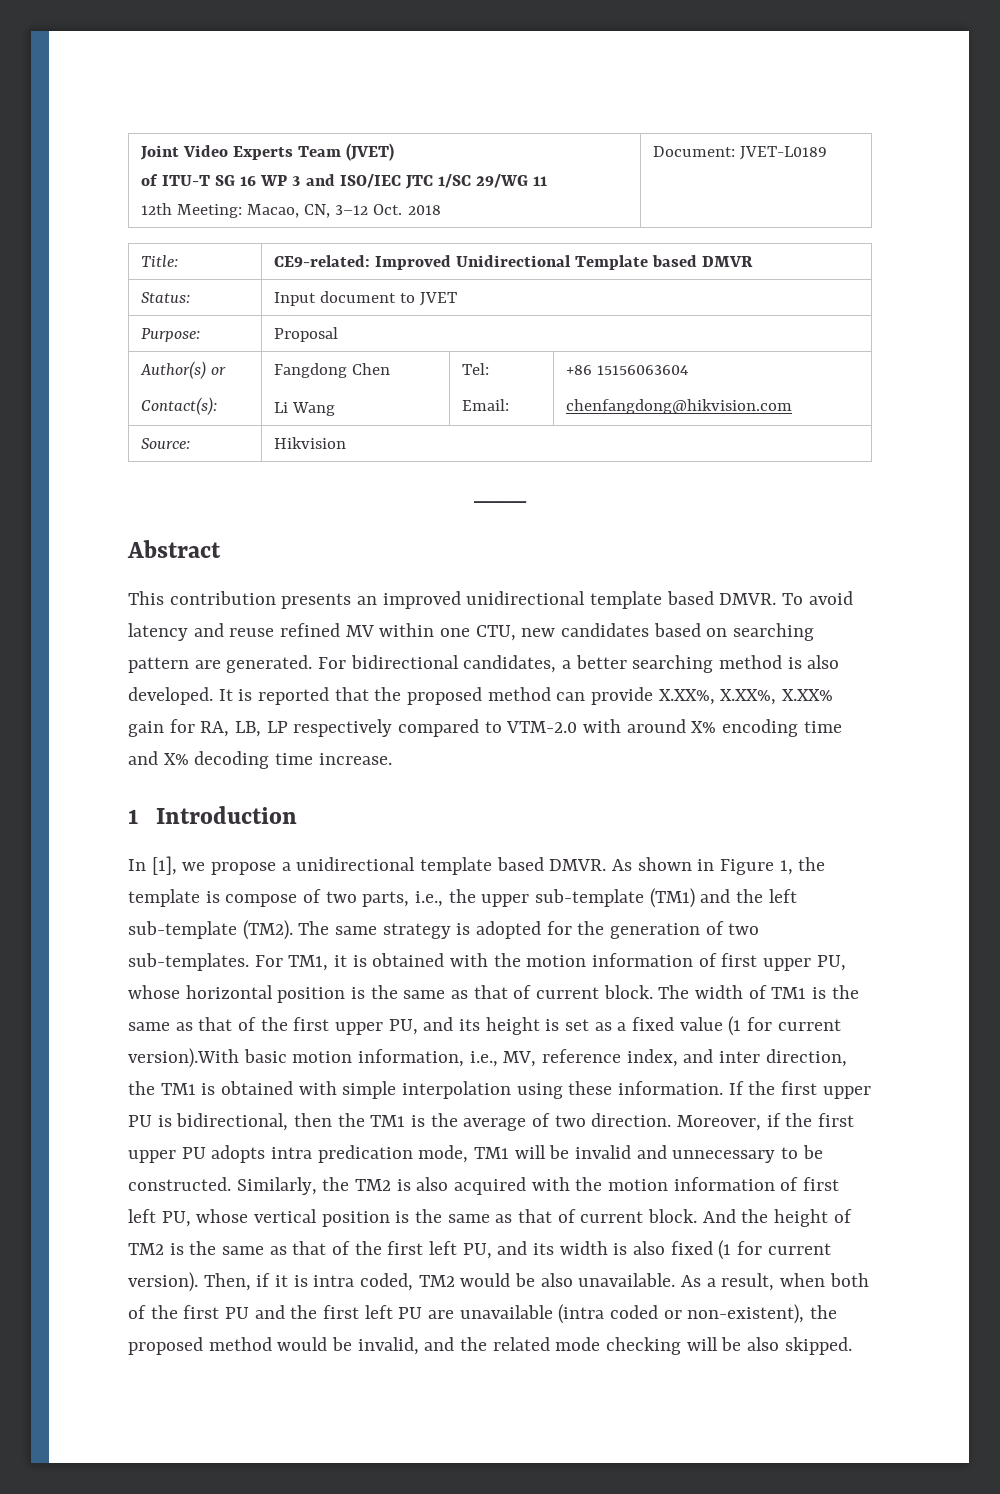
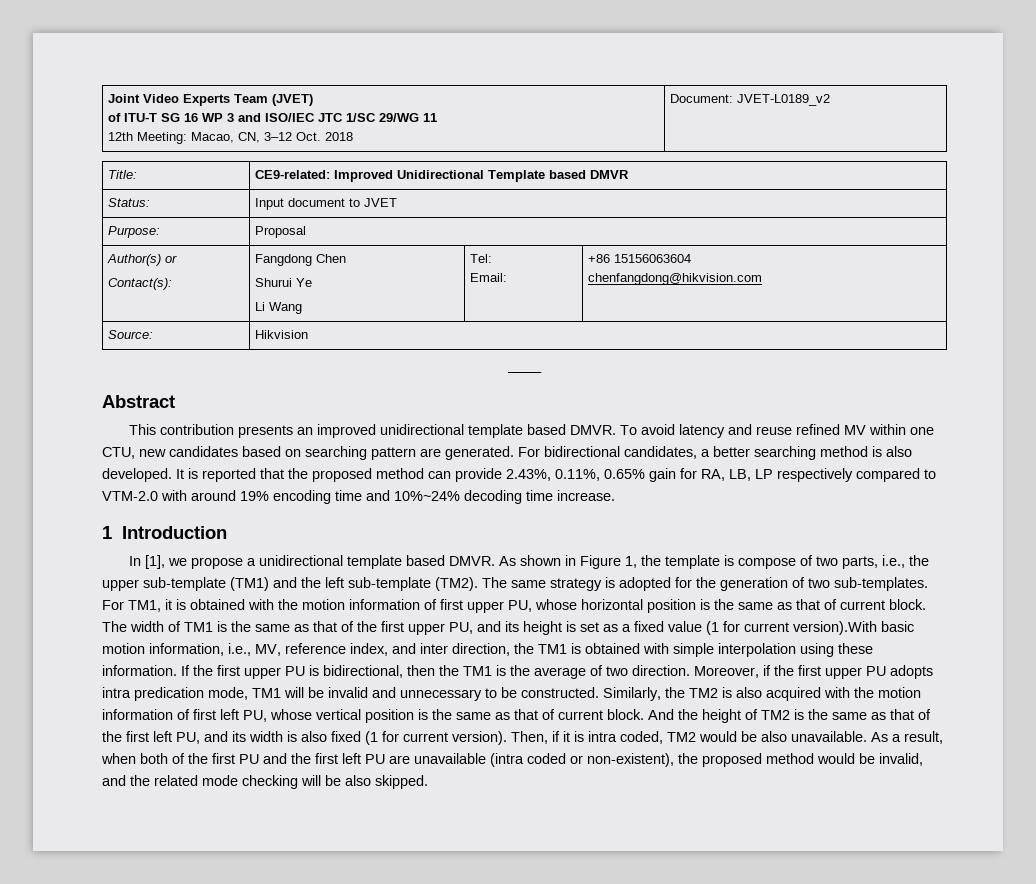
  Joint Video Experts Team (JVET)
  of ITU-T SG 16 WP 3 and ISO/IEC JTC 1/SC 29/WG 11
- 12th Meeting: Macao, CN, 3–12 Oct. 2018 | Document: JVET-L0189
+ 12th Meeting: Macao, CN, 3–12 Oct. 2018 | Document: JVET-L0189_v2
  Author(s) or
  Contact(s): | Fangdong Chen
+ Shurui Ye
- It is reported that the proposed method can provide X.XX%, X.XX%, X.XX% gain for RA, LB, LP respectively compared to VTM-2.0 with around X% encoding time and X% decoding time increase.
+ It is reported that the proposed method can provide 2.43%, 0.11%, 0.65% gain for RA, LB, LP respectively compared to VTM-2.0 with around 19% encoding time and 10%~24% decoding time increase.

